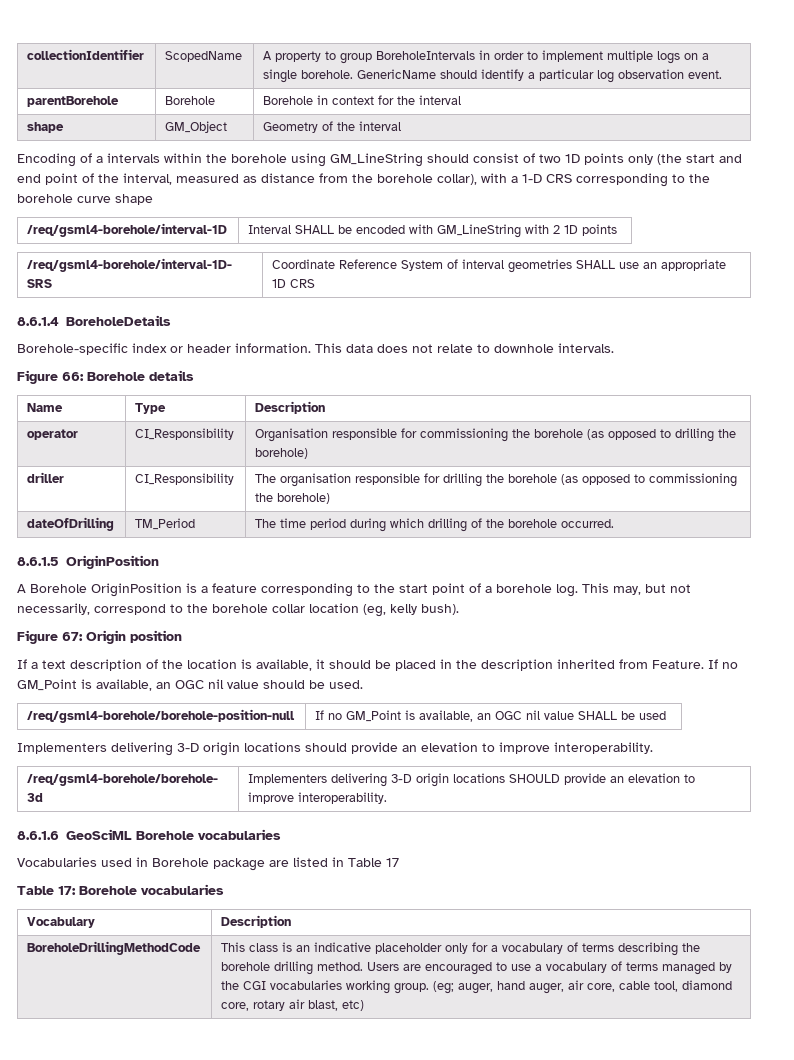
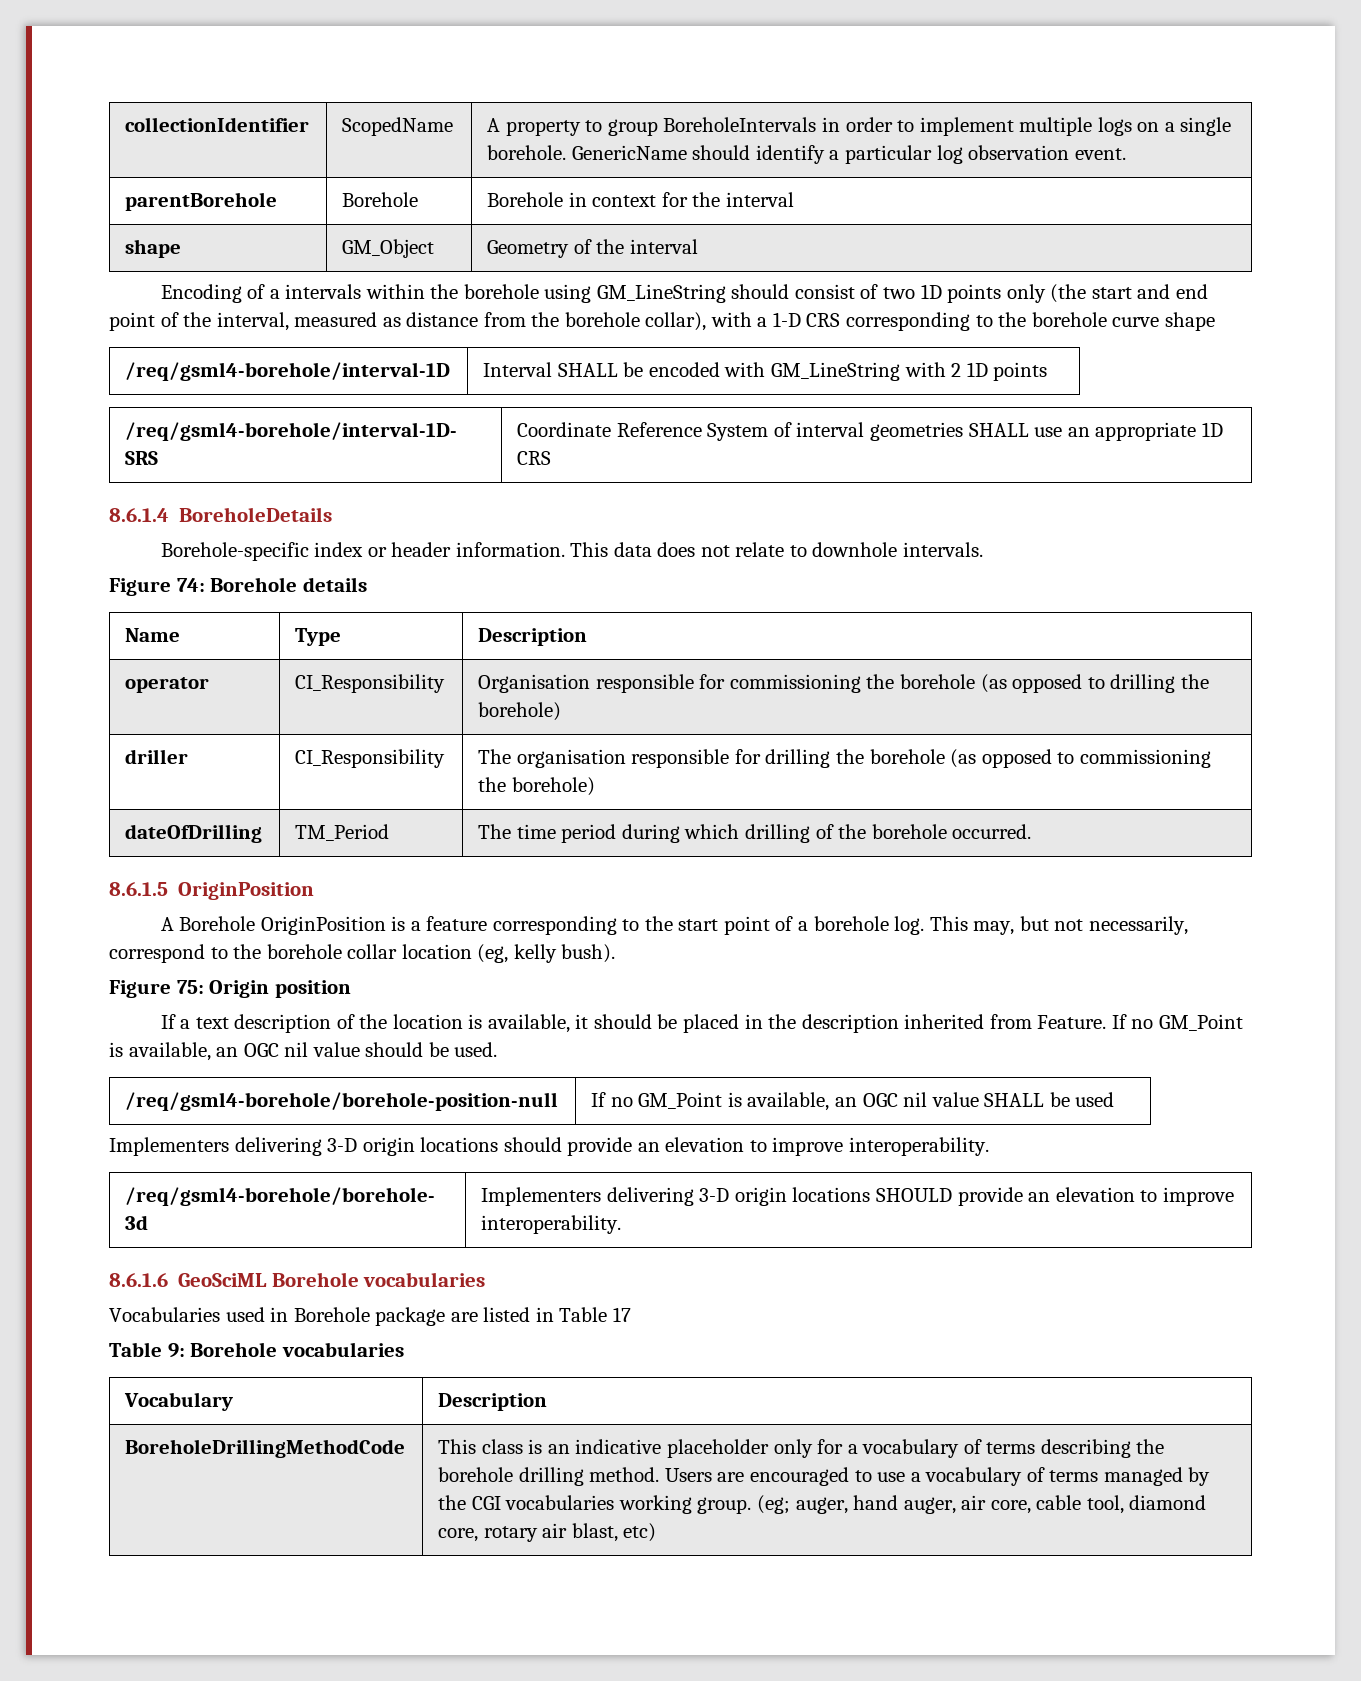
- Figure 66: Borehole details
+ Figure 74: Borehole details
- Figure 67: Origin position
+ Figure 75: Origin position
- Table 17: Borehole vocabularies
+ Table 9: Borehole vocabularies

